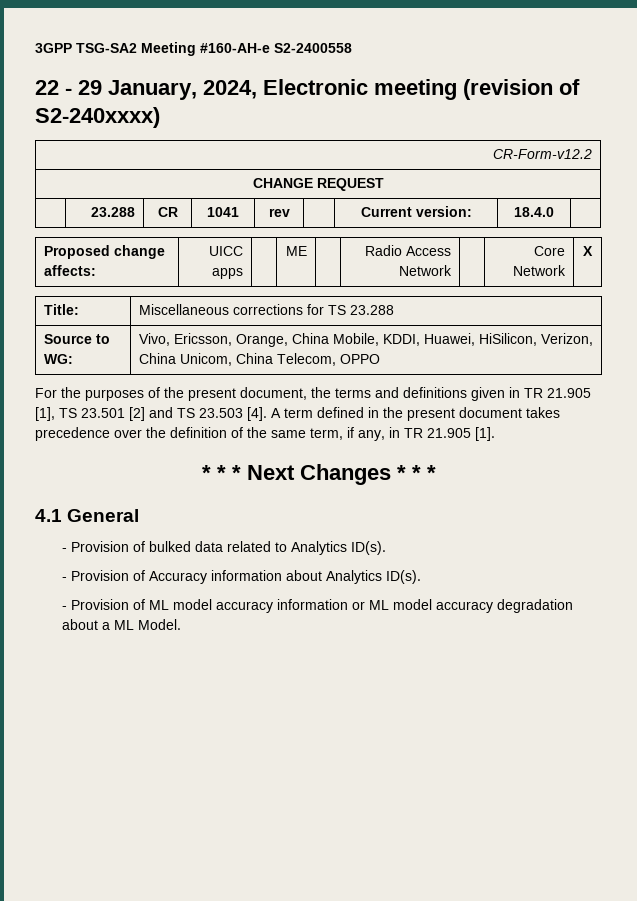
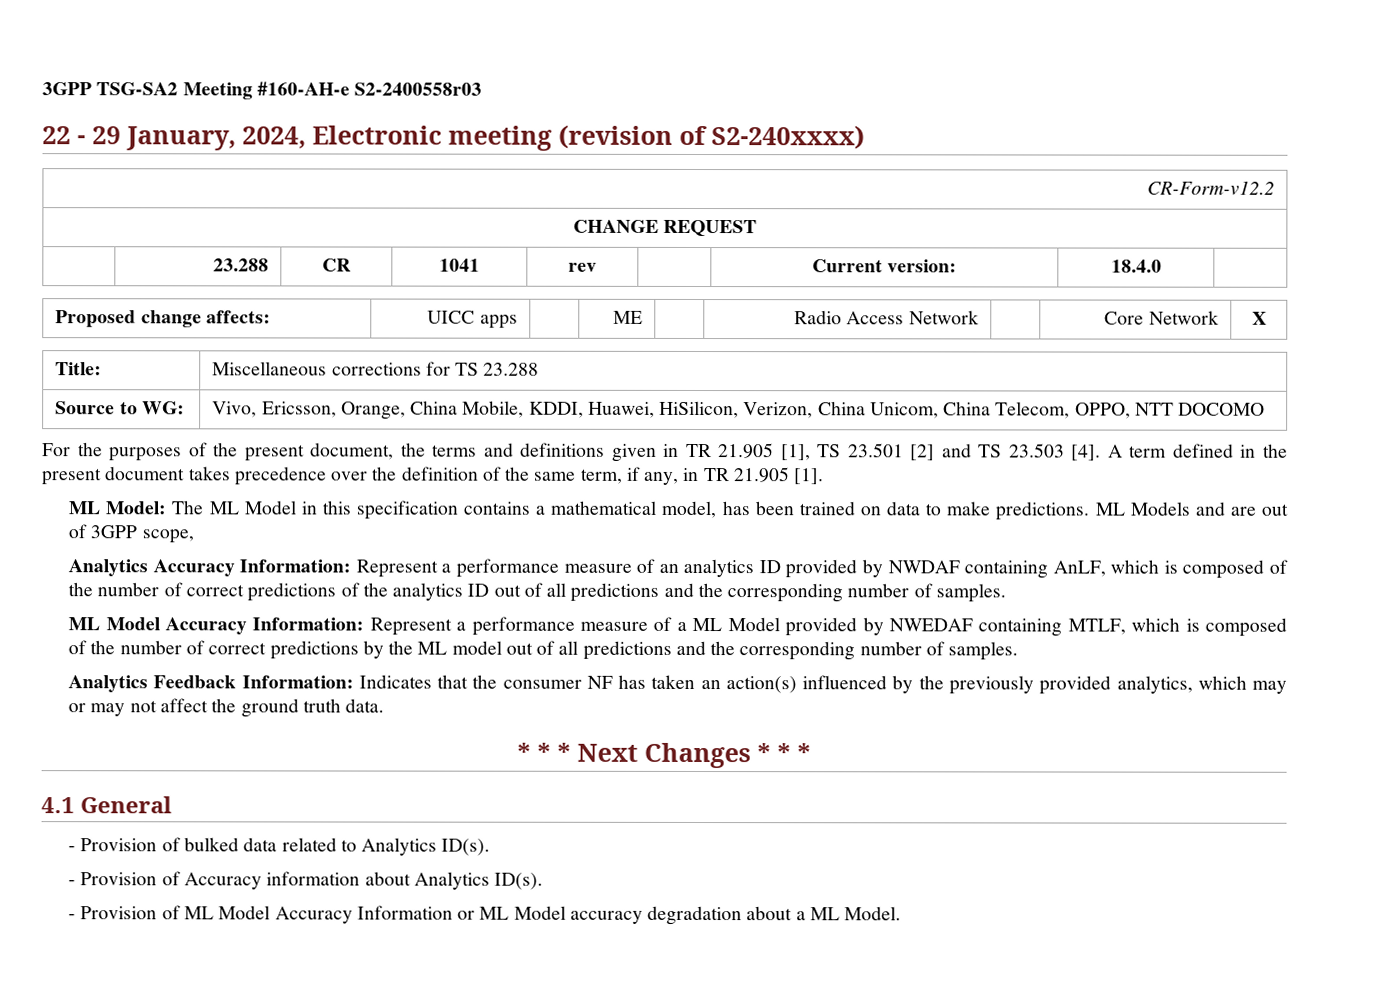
- 3GPP TSG-SA2 Meeting #160-AH-e S2-2400558
+ 3GPP TSG-SA2 Meeting #160-AH-e S2-2400558r03
- Source to WG: | Vivo, Ericsson, Orange, China Mobile, KDDI, Huawei, HiSilicon, Verizon, China Unicom, China Telecom, OPPO
+ Source to WG: | Vivo, Ericsson, Orange, China Mobile, KDDI, Huawei, HiSilicon, Verizon, China Unicom, China Telecom, OPPO, NTT DOCOMO
+ ML Model: The ML Model in this specification contains a mathematical model, has been trained on data to make predictions. ML Models and are out of 3GPP scope,
+ Analytics Accuracy Information: Represent a performance measure of an analytics ID provided by NWDAF containing AnLF, which is composed of the number of correct predictions of the analytics ID out of all predictions and the corresponding number of samples.
+ ML Model Accuracy Information: Represent a performance measure of a ML Model provided by NWEDAF containing MTLF, which is composed of the number of correct predictions by the ML model out of all predictions and the corresponding number of samples.
+ Analytics Feedback Information: Indicates that the consumer NF has taken an action(s) influenced by the previously provided analytics, which may or may not affect the ground truth data.
- - Provision of ML model accuracy information or ML model accuracy degradation about a ML Model.
+ - Provision of ML Model Accuracy Information or ML Model accuracy degradation about a ML Model.

